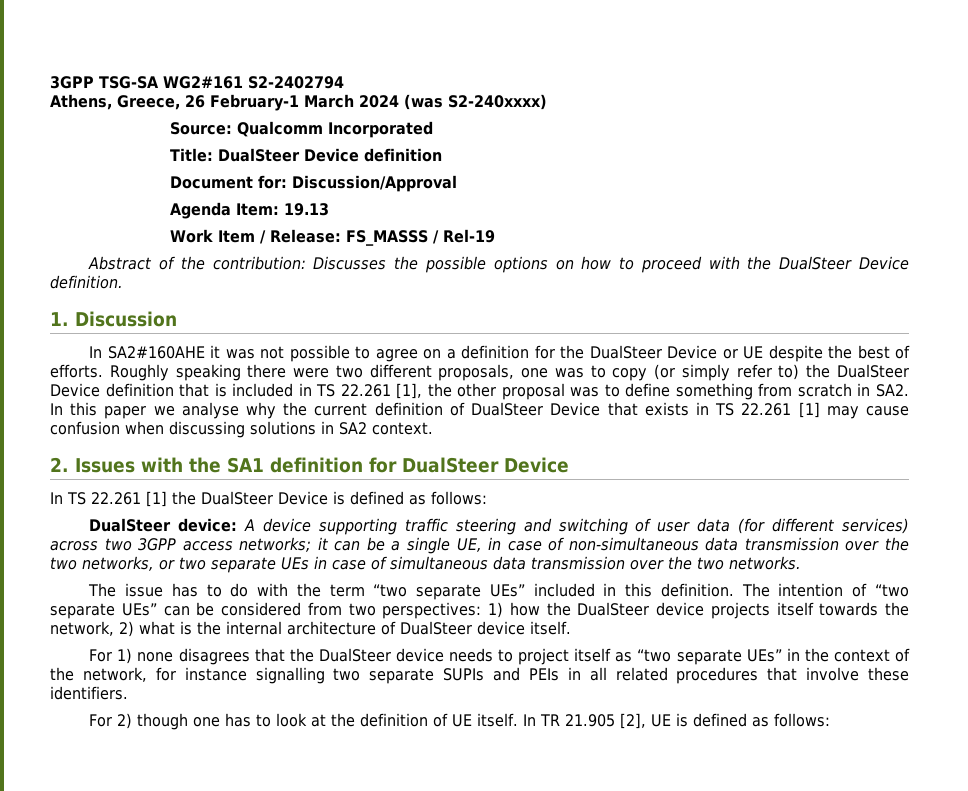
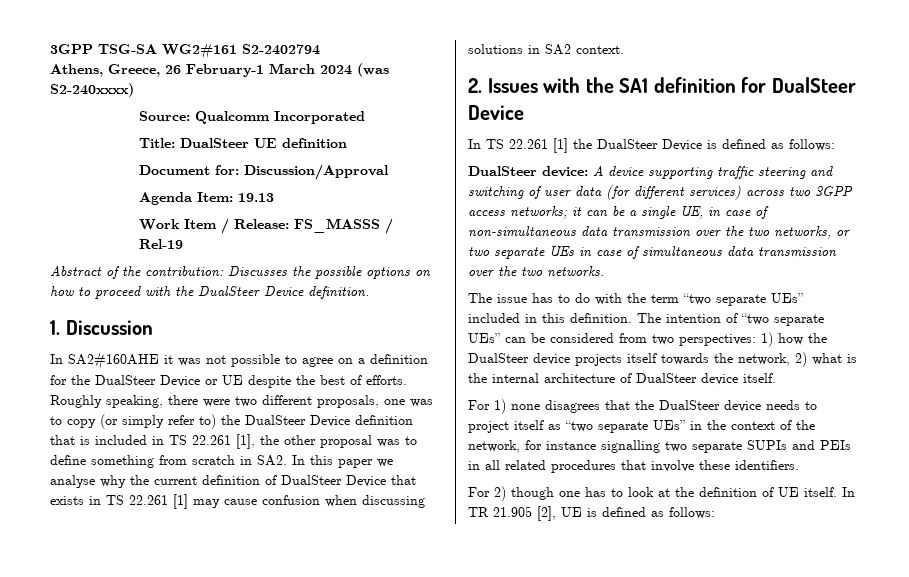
- Title: DualSteer Device definition
+ Title: DualSteer UE definition
- Roughly speaking there were two different proposals, one was to copy (or simply refer to) the DualSteer Device definition that is included in TS 22.261 [1], the other proposal was to define something from scratch in SA2. In this paper we analyse why the current definition of DualSteer Device that exists in TS 22.261 [1] may cause confusion when discussing solutions in SA2 context.
+ Roughly speaking, there were two different proposals, one was to copy (or simply refer to) the DualSteer Device definition that is included in TS 22.261 [1], the other proposal was to define something from scratch in SA2. In this paper we analyse why the current definition of DualSteer Device that exists in TS 22.261 [1] may cause confusion when discussing solutions in SA2 context.

